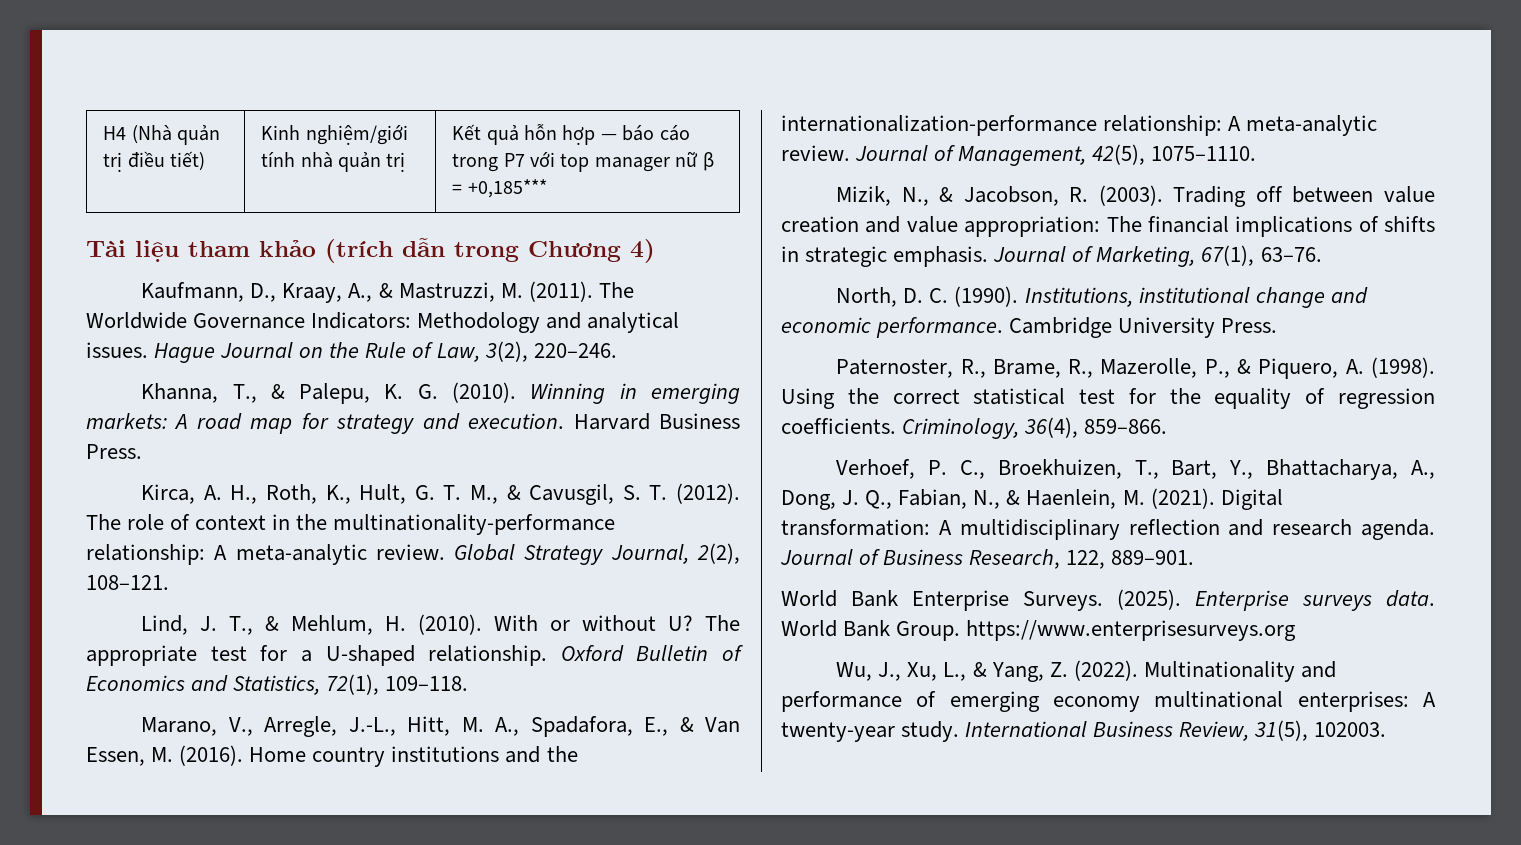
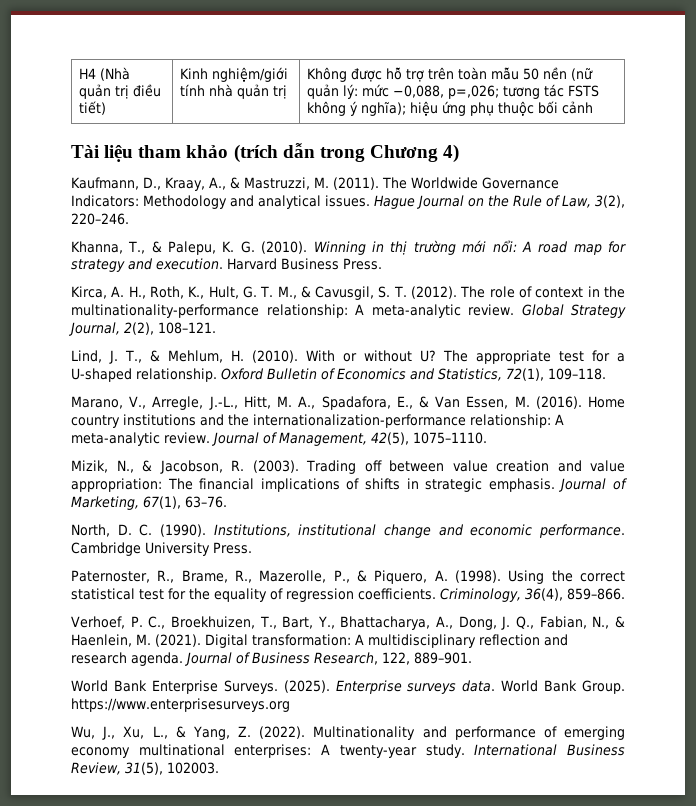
- H4 (Nhà quản trị điều tiết) | Kinh nghiệm/giới tính nhà quản trị | Kết quả hỗn hợp — báo cáo trong P7 với top manager nữ β = +0,185***
+ H4 (Nhà quản trị điều tiết) | Kinh nghiệm/giới tính nhà quản trị | Không được hỗ trợ trên toàn mẫu 50 nền (nữ quản lý: mức −0,088, p=,026; tương tác FSTS không ý nghĩa); hiệu ứng phụ thuộc bối cảnh
- Winning in emerging markets: A road map for strategy and execution.
+ Winning in thị trường mới nổi: A road map for strategy and execution.

